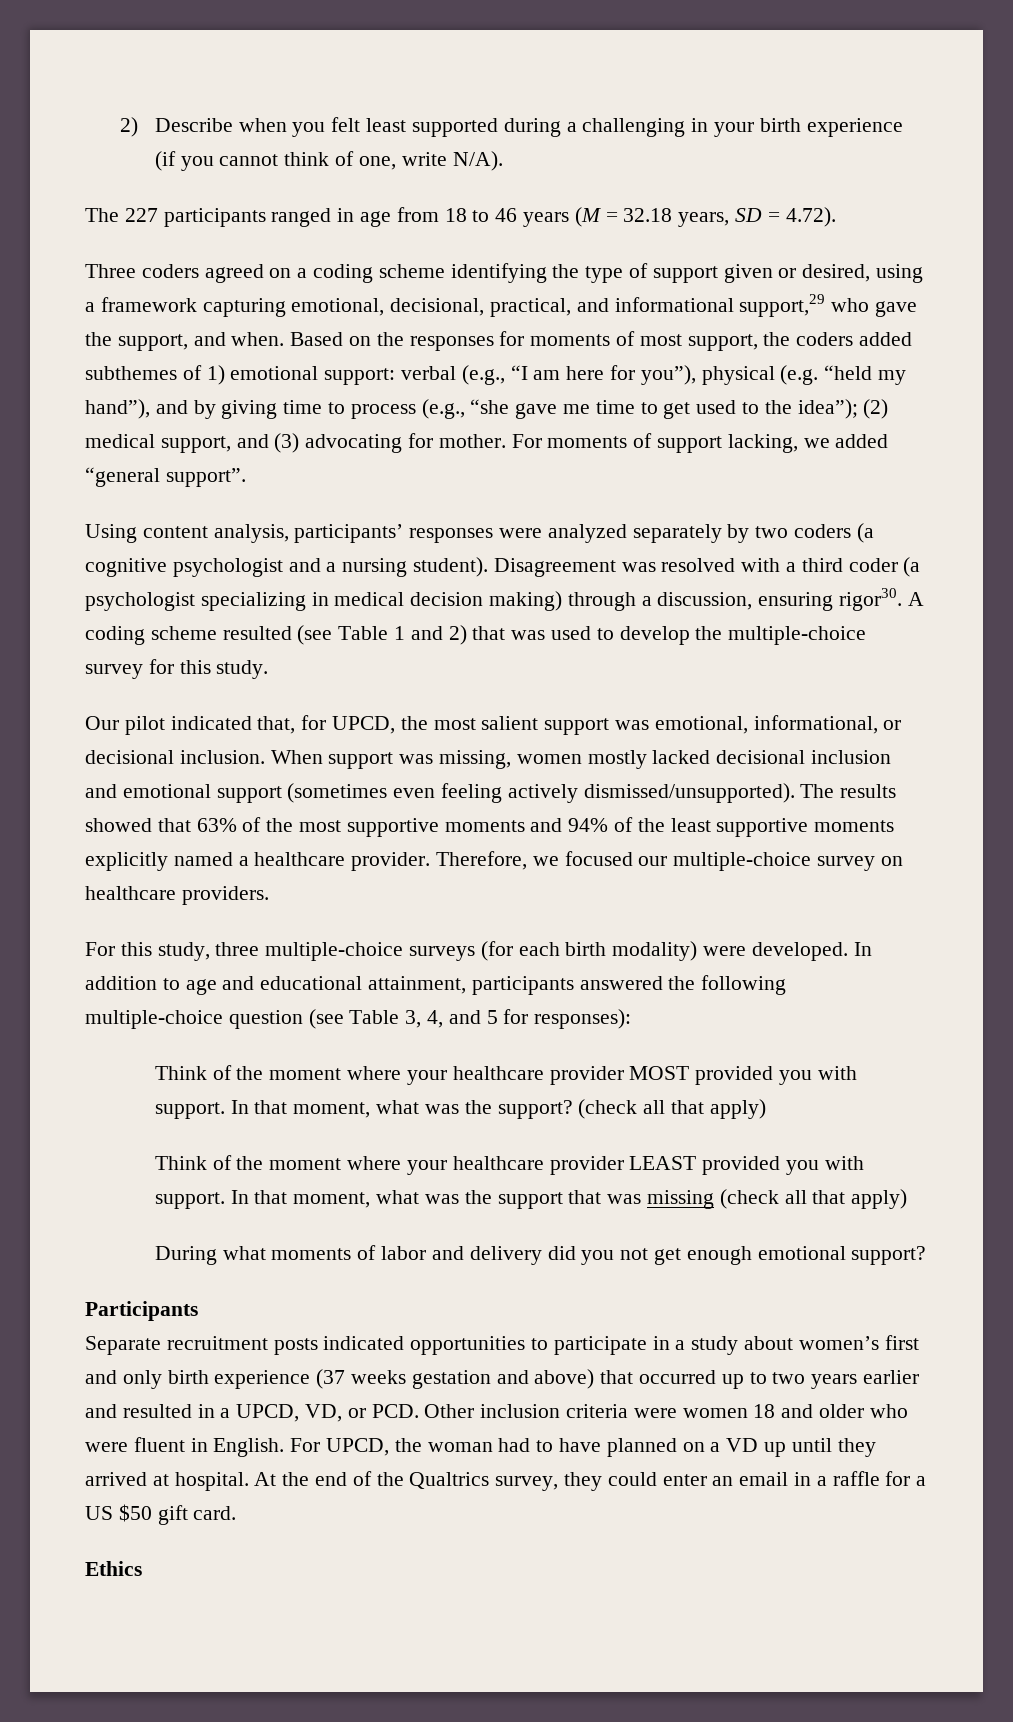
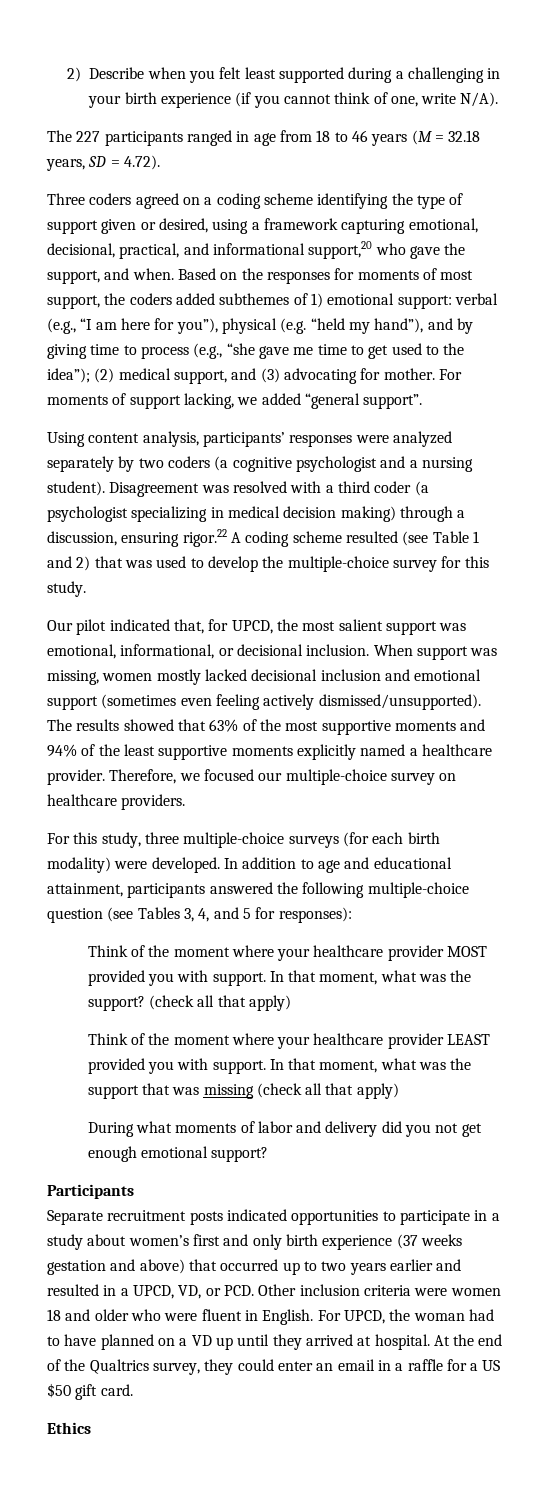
- Three coders agreed on a coding scheme identifying the type of support given or desired, using a framework capturing emotional, decisional, practical, and informational support,29 who gave the support, and when.
+ Three coders agreed on a coding scheme identifying the type of support given or desired, using a framework capturing emotional, decisional, practical, and informational support,20 who gave the support, and when.
- Disagreement was resolved with a third coder (a psychologist specializing in medical decision making) through a discussion, ensuring rigor30. A coding scheme resulted (see Table 1 and 2) that was used to develop the multiple-choice survey for this study.
+ Disagreement was resolved with a third coder (a psychologist specializing in medical decision making) through a discussion, ensuring rigor.22 A coding scheme resulted (see Table 1 and 2) that was used to develop the multiple-choice survey for this study.
- In addition to age and educational attainment, participants answered the following multiple-choice question (see Table 3, 4, and 5 for responses):
+ In addition to age and educational attainment, participants answered the following multiple-choice question (see Tables 3, 4, and 5 for responses):

